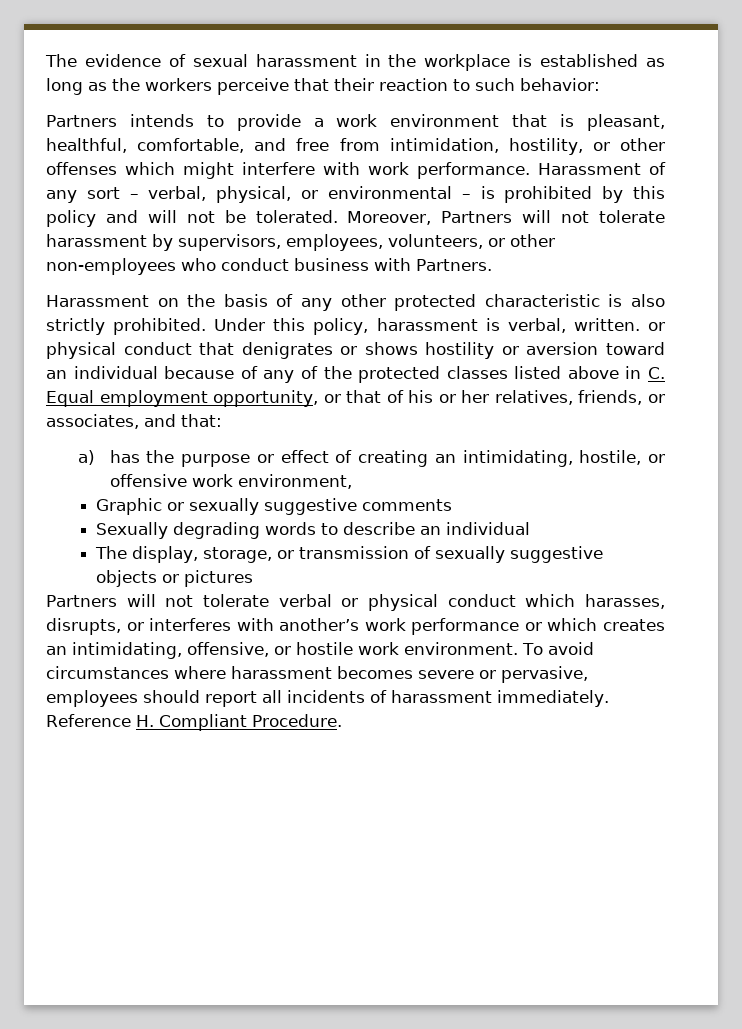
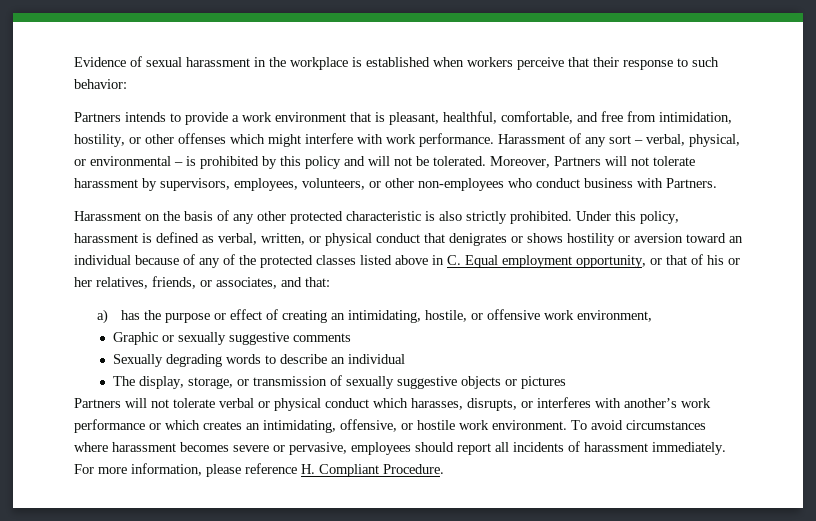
- The evidence of sexual harassment in the workplace is established as long as the workers perceive that their reaction to such behavior:
+ Evidence of sexual harassment in the workplace is established when workers perceive that their response to such behavior:
- Under this policy, harassment is verbal, written. or physical conduct that denigrates or shows hostility or aversion toward an individual because of any of the protected classes listed above in C. Equal employment opportunity, or that of his or her relatives, friends, or associates, and that:
+ Under this policy, harassment is defined as verbal, written, or physical conduct that denigrates or shows hostility or aversion toward an individual because of any of the protected classes listed above in C. Equal employment opportunity, or that of his or her relatives, friends, or associates, and that:
- Reference H. Compliant Procedure.
+ For more information, please reference H. Compliant Procedure.

